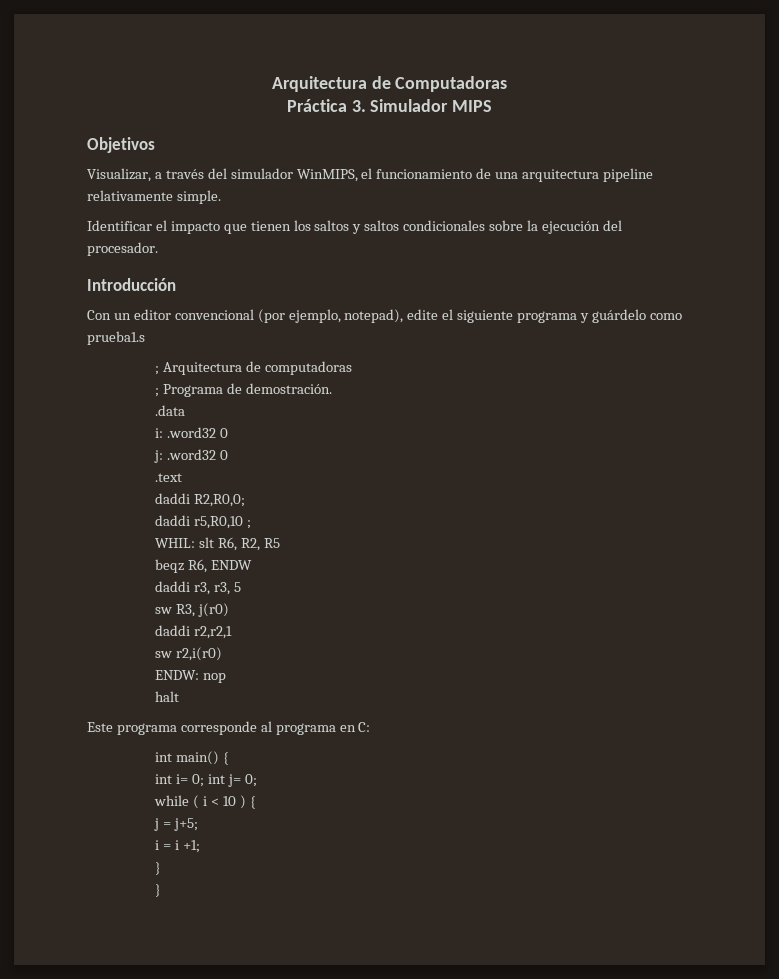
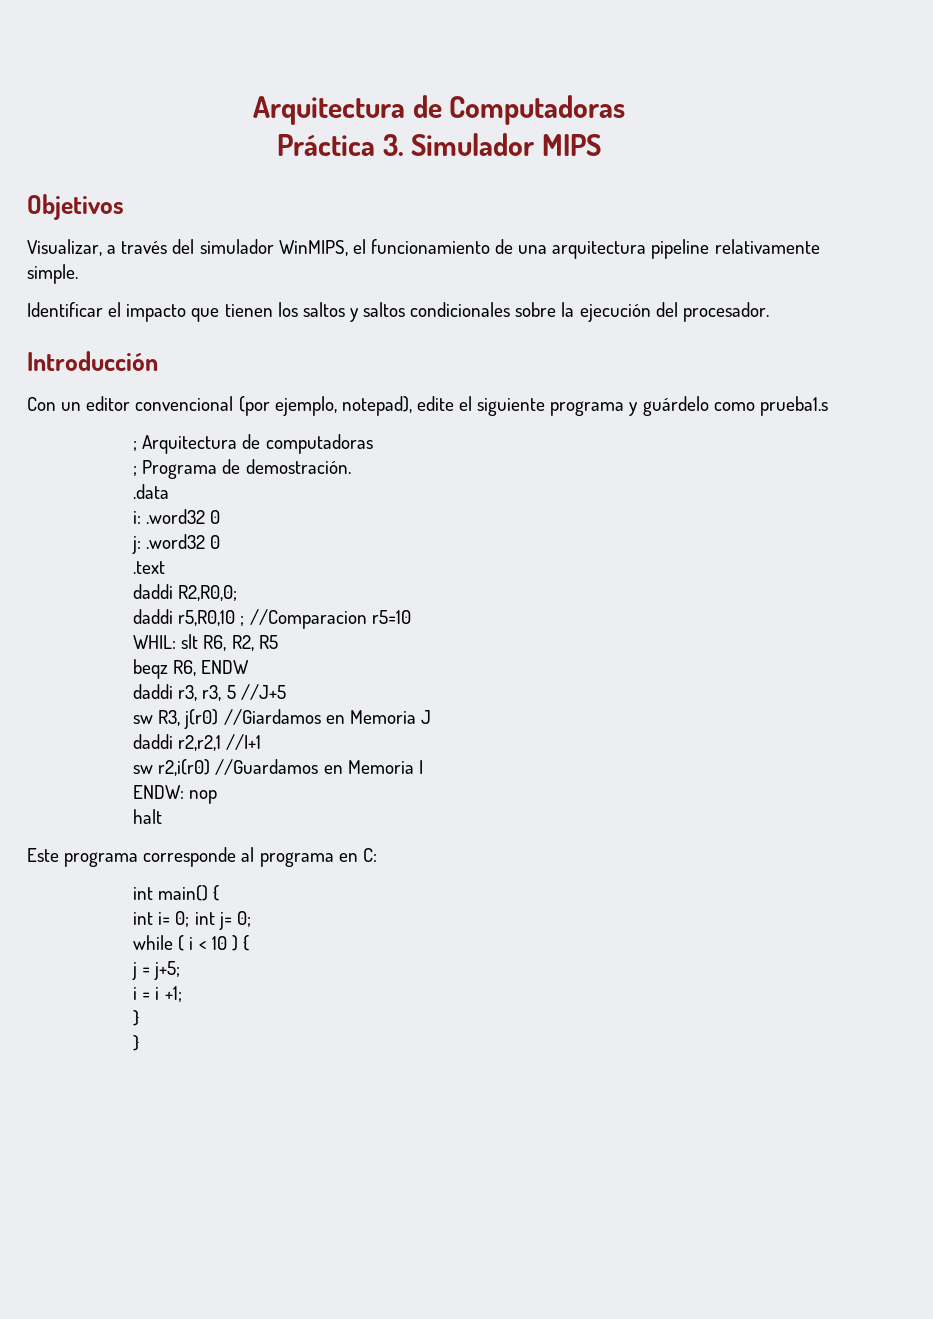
- daddi r5,R0,10 ;
+ daddi r5,R0,10 ; //Comparacion r5=10
- daddi r3, r3, 5
+ daddi r3, r3, 5 //J+5
- sw R3, j(r0)
+ sw R3, j(r0) //Giardamos en Memoria J
- daddi r2,r2,1
+ daddi r2,r2,1 //I+1
- sw r2,i(r0)
+ sw r2,i(r0) //Guardamos en Memoria I

